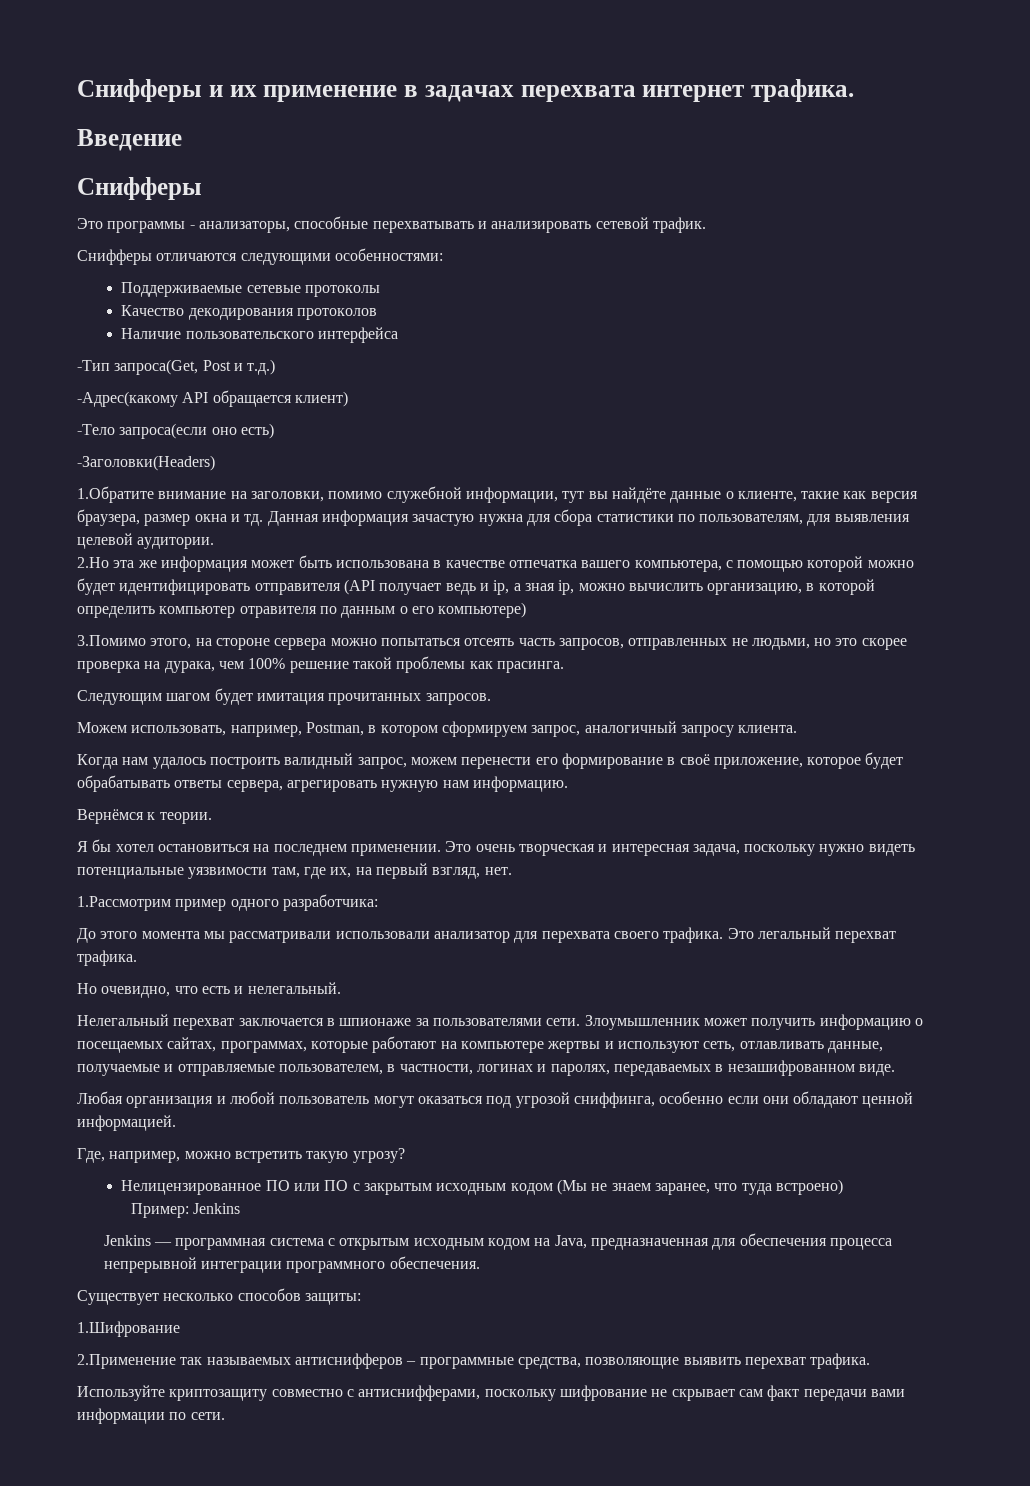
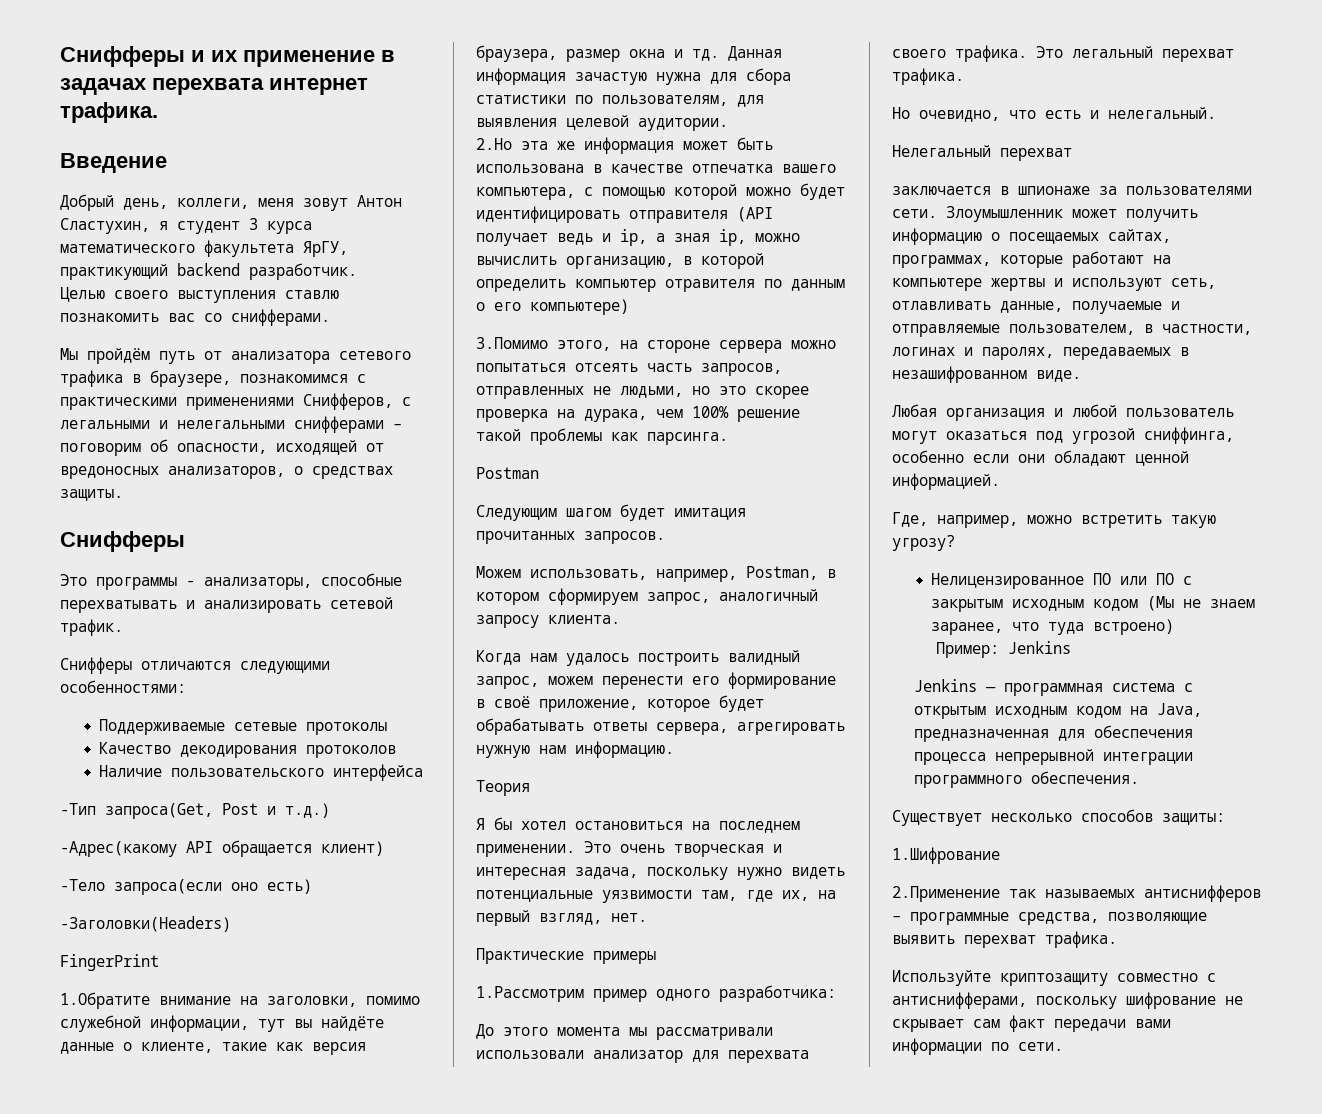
+ Добрый день, коллеги, меня зовут Антон Сластухин, я студент 3 курса математического факультета ЯрГУ, практикующий backend разработчик.
+ Целью своего выступления ставлю познакомить вас со снифферами.
+ Мы пройдём путь от анализатора сетевого трафика в браузере, познакомимся с практическими применениями Снифферов, с легальными и нелегальными снифферами – поговорим об опасности, исходящей от вредоносных анализаторов, о средствах защиты.
+ FingerPrint
- 3.Помимо этого, на стороне сервера можно попытаться отсеять часть запросов, отправленных не людьми, но это скорее проверка на дурака, чем 100% решение такой проблемы как прасинга.
+ 3.Помимо этого, на стороне сервера можно попытаться отсеять часть запросов, отправленных не людьми, но это скорее проверка на дурака, чем 100% решение такой проблемы как парсинга.
+ Postman
- Вернёмся к теории.
+ Теория
+ Практические примеры
- Нелегальный перехват заключается в шпионаже за пользователями сети.
+ Нелегальный перехват
+ заключается в шпионаже за пользователями сети.

